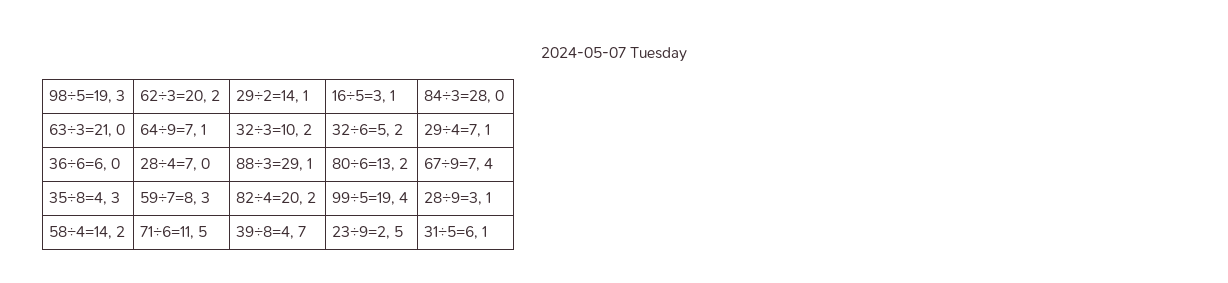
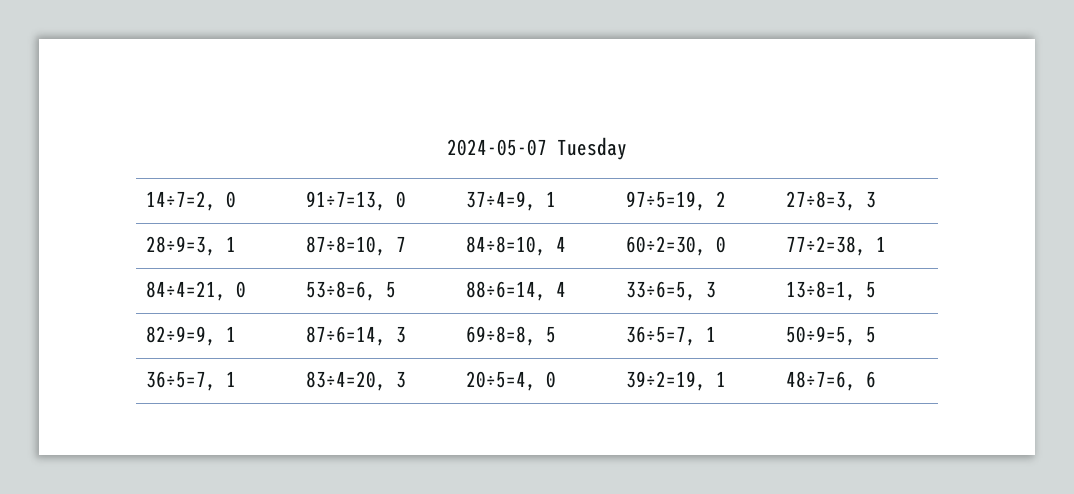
- 98÷5=19, 3 | 62÷3=20, 2 | 29÷2=14, 1 | 16÷5=3, 1 | 84÷3=28, 0
- 63÷3=21, 0 | 64÷9=7, 1 | 32÷3=10, 2 | 32÷6=5, 2 | 29÷4=7, 1
- 36÷6=6, 0 | 28÷4=7, 0 | 88÷3=29, 1 | 80÷6=13, 2 | 67÷9=7, 4
- 35÷8=4, 3 | 59÷7=8, 3 | 82÷4=20, 2 | 99÷5=19, 4 | 28÷9=3, 1
- 58÷4=14, 2 | 71÷6=11, 5 | 39÷8=4, 7 | 23÷9=2, 5 | 31÷5=6, 1
+ 14÷7=2, 0 | 91÷7=13, 0 | 37÷4=9, 1 | 97÷5=19, 2 | 27÷8=3, 3
+ 28÷9=3, 1 | 87÷8=10, 7 | 84÷8=10, 4 | 60÷2=30, 0 | 77÷2=38, 1
+ 84÷4=21, 0 | 53÷8=6, 5 | 88÷6=14, 4 | 33÷6=5, 3 | 13÷8=1, 5
+ 82÷9=9, 1 | 87÷6=14, 3 | 69÷8=8, 5 | 36÷5=7, 1 | 50÷9=5, 5
+ 36÷5=7, 1 | 83÷4=20, 3 | 20÷5=4, 0 | 39÷2=19, 1 | 48÷7=6, 6

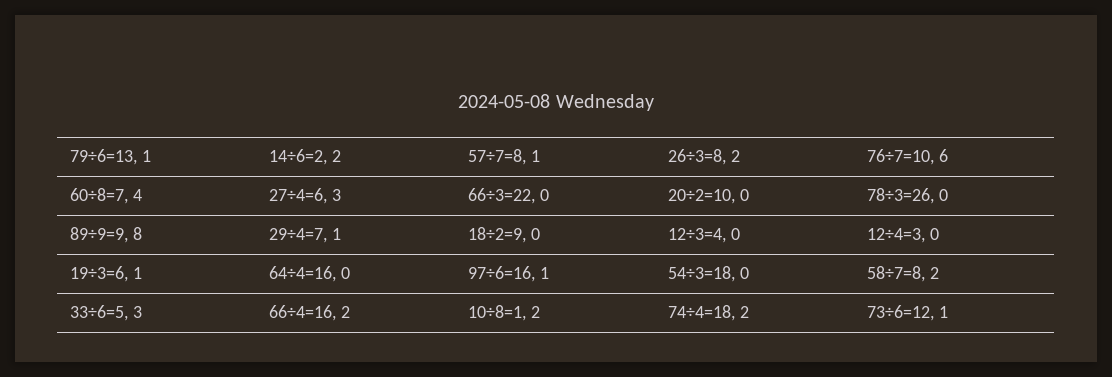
- 2024-05-07 Tuesday
- 14÷7=2, 0 | 91÷7=13, 0 | 37÷4=9, 1 | 97÷5=19, 2 | 27÷8=3, 3
- 28÷9=3, 1 | 87÷8=10, 7 | 84÷8=10, 4 | 60÷2=30, 0 | 77÷2=38, 1
- 84÷4=21, 0 | 53÷8=6, 5 | 88÷6=14, 4 | 33÷6=5, 3 | 13÷8=1, 5
- 82÷9=9, 1 | 87÷6=14, 3 | 69÷8=8, 5 | 36÷5=7, 1 | 50÷9=5, 5
- 36÷5=7, 1 | 83÷4=20, 3 | 20÷5=4, 0 | 39÷2=19, 1 | 48÷7=6, 6
+ 2024-05-08 Wednesday
+ 79÷6=13, 1 | 14÷6=2, 2 | 57÷7=8, 1 | 26÷3=8, 2 | 76÷7=10, 6
+ 60÷8=7, 4 | 27÷4=6, 3 | 66÷3=22, 0 | 20÷2=10, 0 | 78÷3=26, 0
+ 89÷9=9, 8 | 29÷4=7, 1 | 18÷2=9, 0 | 12÷3=4, 0 | 12÷4=3, 0
+ 19÷3=6, 1 | 64÷4=16, 0 | 97÷6=16, 1 | 54÷3=18, 0 | 58÷7=8, 2
+ 33÷6=5, 3 | 66÷4=16, 2 | 10÷8=1, 2 | 74÷4=18, 2 | 73÷6=12, 1

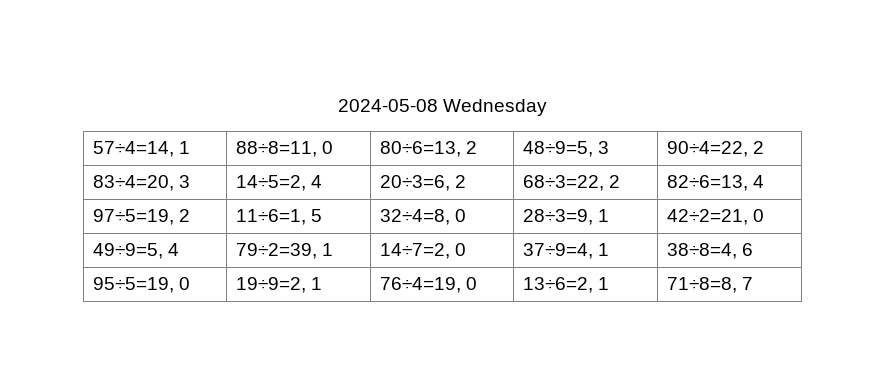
- 79÷6=13, 1 | 14÷6=2, 2 | 57÷7=8, 1 | 26÷3=8, 2 | 76÷7=10, 6
- 60÷8=7, 4 | 27÷4=6, 3 | 66÷3=22, 0 | 20÷2=10, 0 | 78÷3=26, 0
- 89÷9=9, 8 | 29÷4=7, 1 | 18÷2=9, 0 | 12÷3=4, 0 | 12÷4=3, 0
- 19÷3=6, 1 | 64÷4=16, 0 | 97÷6=16, 1 | 54÷3=18, 0 | 58÷7=8, 2
- 33÷6=5, 3 | 66÷4=16, 2 | 10÷8=1, 2 | 74÷4=18, 2 | 73÷6=12, 1
+ 57÷4=14, 1 | 88÷8=11, 0 | 80÷6=13, 2 | 48÷9=5, 3 | 90÷4=22, 2
+ 83÷4=20, 3 | 14÷5=2, 4 | 20÷3=6, 2 | 68÷3=22, 2 | 82÷6=13, 4
+ 97÷5=19, 2 | 11÷6=1, 5 | 32÷4=8, 0 | 28÷3=9, 1 | 42÷2=21, 0
+ 49÷9=5, 4 | 79÷2=39, 1 | 14÷7=2, 0 | 37÷9=4, 1 | 38÷8=4, 6
+ 95÷5=19, 0 | 19÷9=2, 1 | 76÷4=19, 0 | 13÷6=2, 1 | 71÷8=8, 7

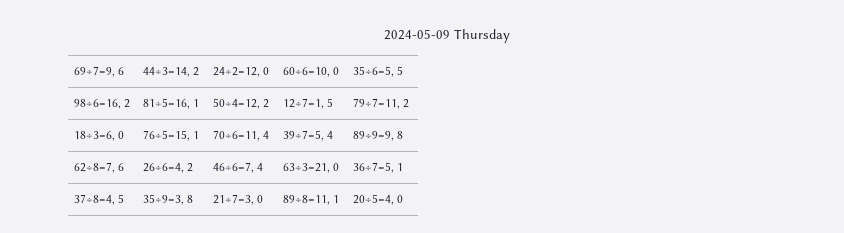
- 2024-05-08 Wednesday
- 57÷4=14, 1 | 88÷8=11, 0 | 80÷6=13, 2 | 48÷9=5, 3 | 90÷4=22, 2
- 83÷4=20, 3 | 14÷5=2, 4 | 20÷3=6, 2 | 68÷3=22, 2 | 82÷6=13, 4
- 97÷5=19, 2 | 11÷6=1, 5 | 32÷4=8, 0 | 28÷3=9, 1 | 42÷2=21, 0
- 49÷9=5, 4 | 79÷2=39, 1 | 14÷7=2, 0 | 37÷9=4, 1 | 38÷8=4, 6
- 95÷5=19, 0 | 19÷9=2, 1 | 76÷4=19, 0 | 13÷6=2, 1 | 71÷8=8, 7
+ 2024-05-09 Thursday
+ 69÷7=9, 6 | 44÷3=14, 2 | 24÷2=12, 0 | 60÷6=10, 0 | 35÷6=5, 5
+ 98÷6=16, 2 | 81÷5=16, 1 | 50÷4=12, 2 | 12÷7=1, 5 | 79÷7=11, 2
+ 18÷3=6, 0 | 76÷5=15, 1 | 70÷6=11, 4 | 39÷7=5, 4 | 89÷9=9, 8
+ 62÷8=7, 6 | 26÷6=4, 2 | 46÷6=7, 4 | 63÷3=21, 0 | 36÷7=5, 1
+ 37÷8=4, 5 | 35÷9=3, 8 | 21÷7=3, 0 | 89÷8=11, 1 | 20÷5=4, 0

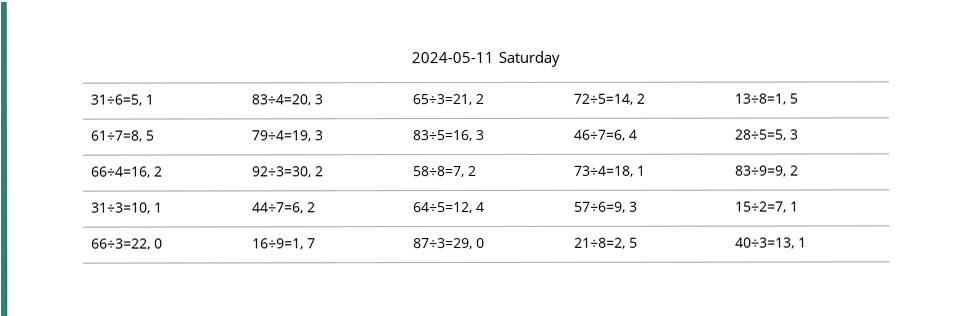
- 2024-05-09 Thursday
- 69÷7=9, 6 | 44÷3=14, 2 | 24÷2=12, 0 | 60÷6=10, 0 | 35÷6=5, 5
- 98÷6=16, 2 | 81÷5=16, 1 | 50÷4=12, 2 | 12÷7=1, 5 | 79÷7=11, 2
- 18÷3=6, 0 | 76÷5=15, 1 | 70÷6=11, 4 | 39÷7=5, 4 | 89÷9=9, 8
- 62÷8=7, 6 | 26÷6=4, 2 | 46÷6=7, 4 | 63÷3=21, 0 | 36÷7=5, 1
- 37÷8=4, 5 | 35÷9=3, 8 | 21÷7=3, 0 | 89÷8=11, 1 | 20÷5=4, 0
+ 2024-05-11 Saturday
+ 31÷6=5, 1 | 83÷4=20, 3 | 65÷3=21, 2 | 72÷5=14, 2 | 13÷8=1, 5
+ 61÷7=8, 5 | 79÷4=19, 3 | 83÷5=16, 3 | 46÷7=6, 4 | 28÷5=5, 3
+ 66÷4=16, 2 | 92÷3=30, 2 | 58÷8=7, 2 | 73÷4=18, 1 | 83÷9=9, 2
+ 31÷3=10, 1 | 44÷7=6, 2 | 64÷5=12, 4 | 57÷6=9, 3 | 15÷2=7, 1
+ 66÷3=22, 0 | 16÷9=1, 7 | 87÷3=29, 0 | 21÷8=2, 5 | 40÷3=13, 1

